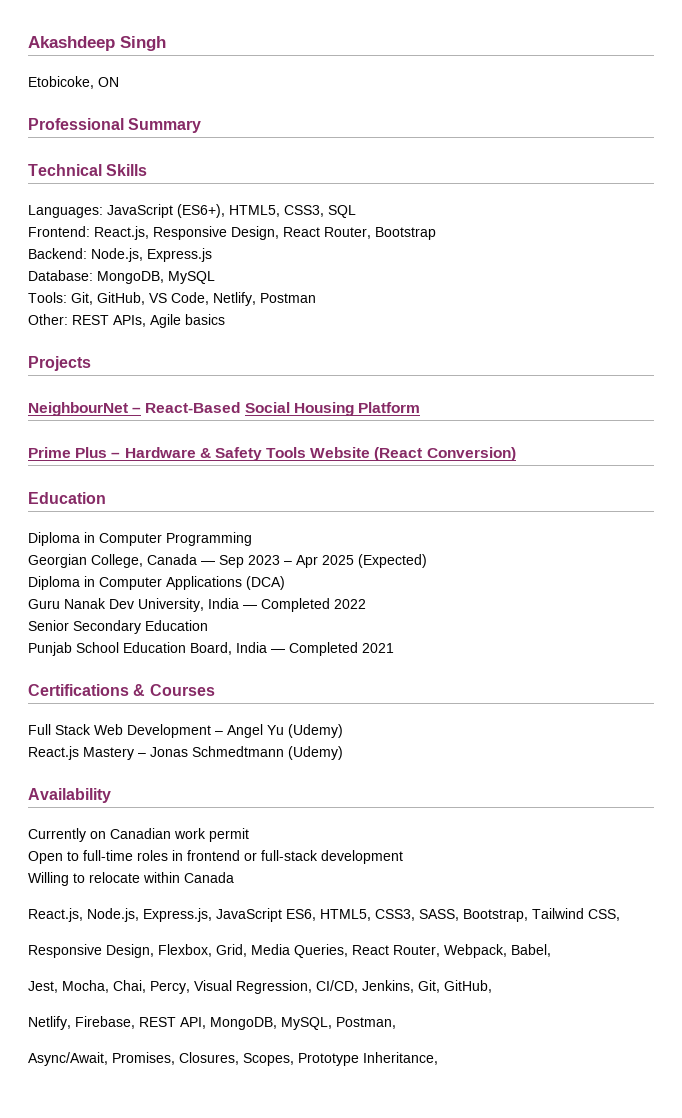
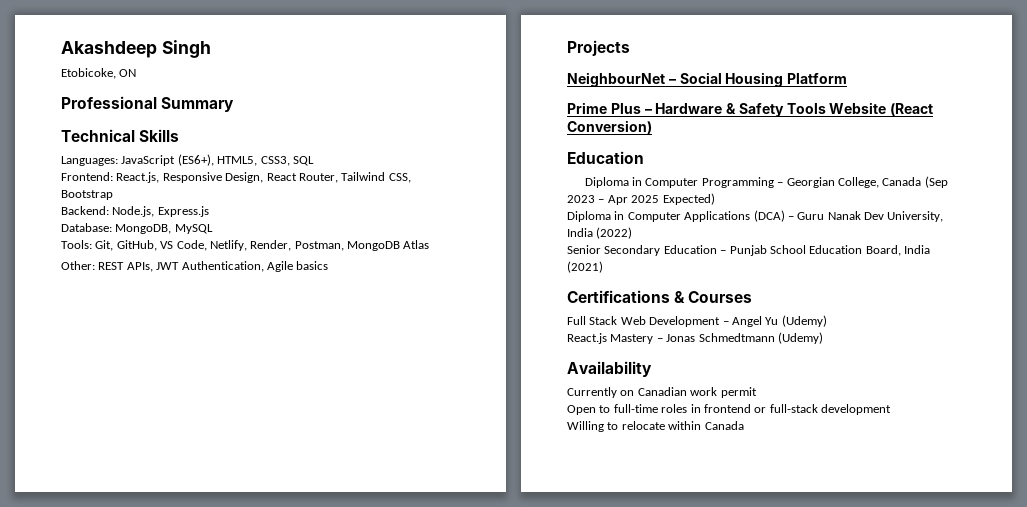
- Frontend: React.js, Responsive Design, React Router, Bootstrap
+ Frontend: React.js, Responsive Design, React Router, Tailwind CSS, Bootstrap
- Tools: Git, GitHub, VS Code, Netlify, Postman
+ Tools: Git, GitHub, VS Code, Netlify, Render, Postman, MongoDB Atlas
- Other: REST APIs, Agile basics
+ Other: REST APIs, JWT Authentication, Agile basics
- NeighbourNet – React-Based Social Housing Platform
+ NeighbourNet – Social Housing Platform
- Diploma in Computer Programming
- Georgian College, Canada — Sep 2023 – Apr 2025 (Expected)
+ Diploma in Computer Programming – Georgian College, Canada (Sep 2023 – Apr 2025 Expected)
- Diploma in Computer Applications (DCA)
- Guru Nanak Dev University, India — Completed 2022
+ Diploma in Computer Applications (DCA) – Guru Nanak Dev University, India (2022)
- Senior Secondary Education
- Punjab School Education Board, India — Completed 2021
+ Senior Secondary Education – Punjab School Education Board, India (2021)
- React.js, Node.js, Express.js, JavaScript ES6, HTML5, CSS3, SASS, Bootstrap, Tailwind CSS,
- Responsive Design, Flexbox, Grid, Media Queries, React Router, Webpack, Babel,
- Jest, Mocha, Chai, Percy, Visual Regression, CI/CD, Jenkins, Git, GitHub,
- Netlify, Firebase, REST API, MongoDB, MySQL, Postman,
- Async/Await, Promises, Closures, Scopes, Prototype Inheritance,

